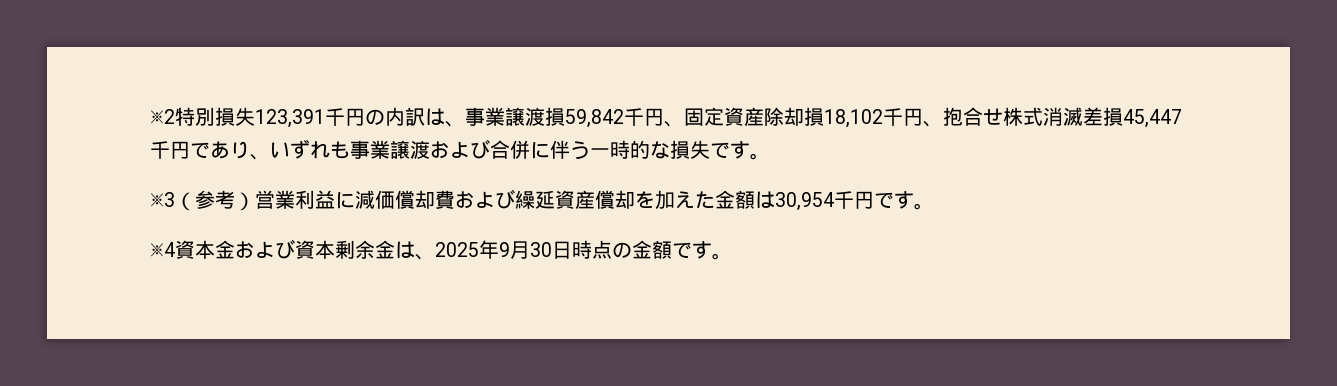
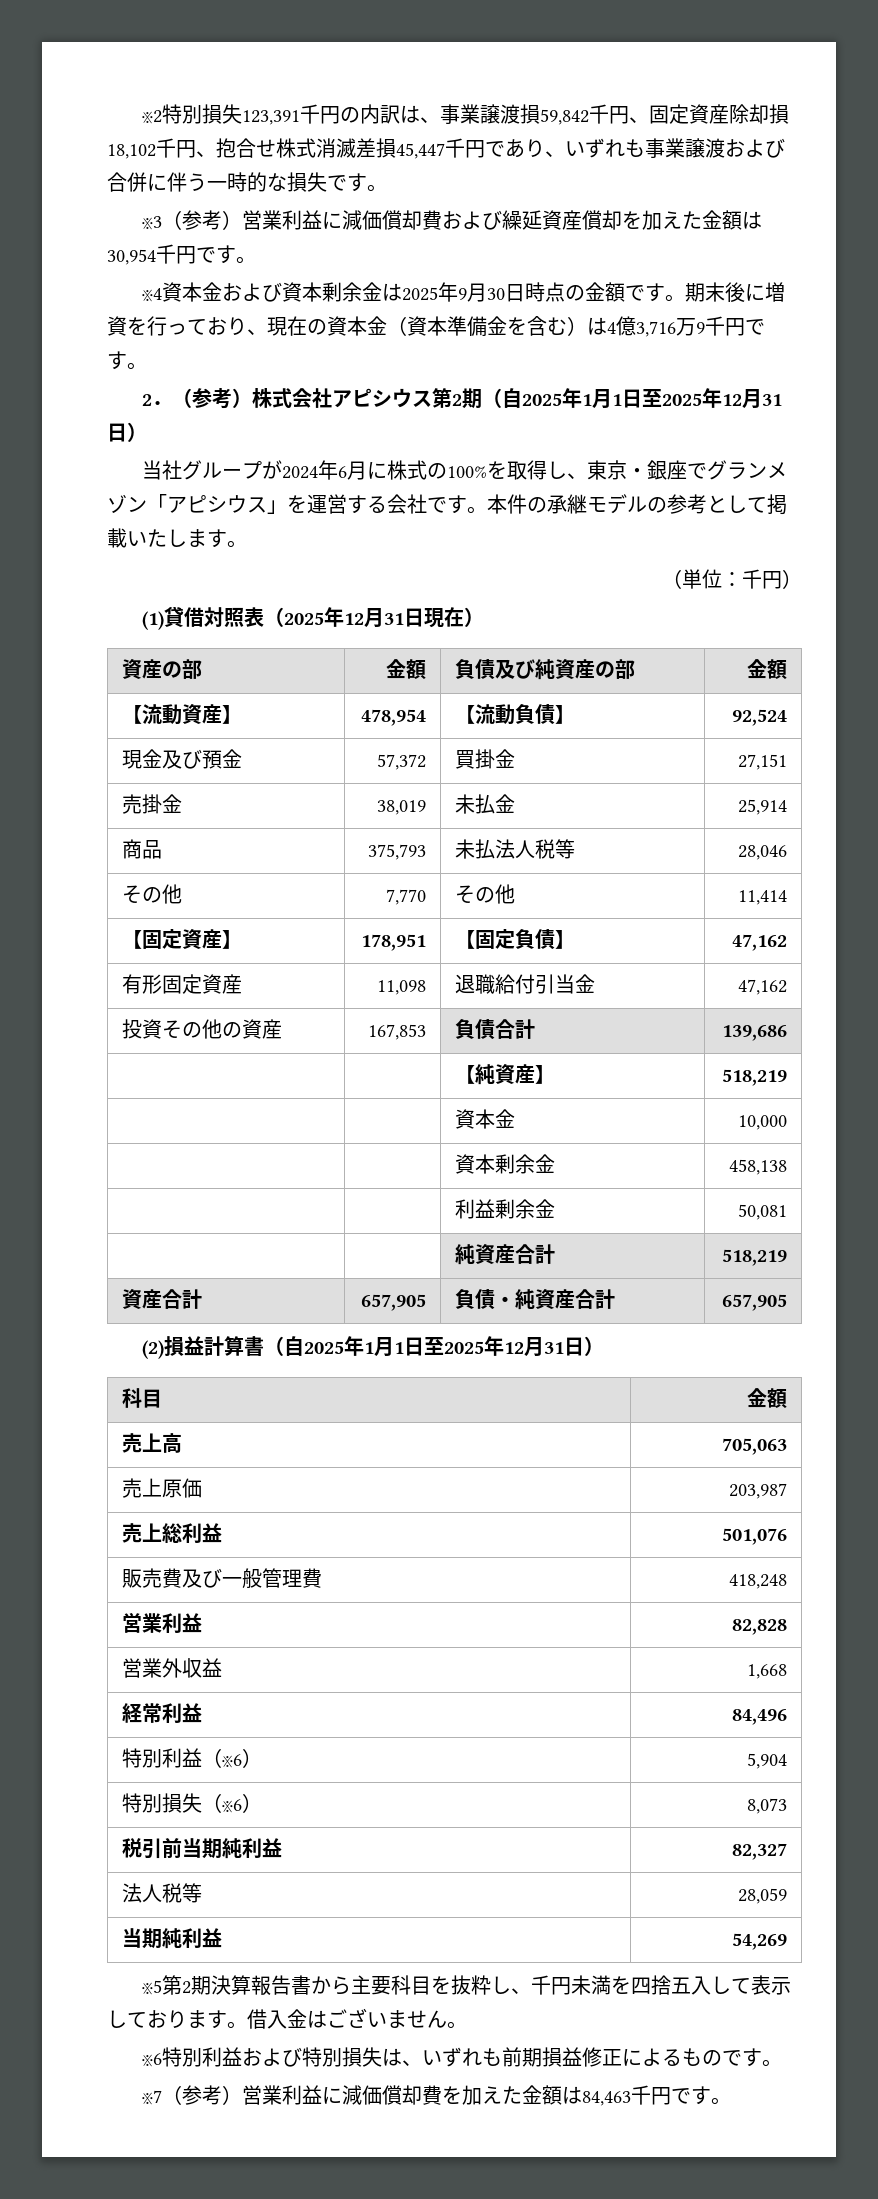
- ※4資本金および資本剰余金は、2025年9月30日時点の金額です。
+ ※4資本金および資本剰余金は2025年9月30日時点の金額です。
+ 期末後に増資を行っており、現在の資本金（資本準備金を含む）は4億3,716万9千円です。
+ 2．（参考）株式会社アピシウス第2期（自2025年1月1日至2025年12月31日）
+ 当社グループが2024年6月に株式の100%を取得し、東京・銀座でグランメゾン「アピシウス」を運営する会社です。本件の承継モデルの参考として掲載いたします。
+ （単位：千円）
+ (1)貸借対照表（2025年12月31日現在）
+ 資産の部 | 金額 | 負債及び純資産の部 | 金額
+ 【流動資産】 | 478,954 | 【流動負債】 | 92,524
+ 現金及び預金 | 57,372 | 買掛金 | 27,151
+ 売掛金 | 38,019 | 未払金 | 25,914
+ 商品 | 375,793 | 未払法人税等 | 28,046
+ その他 | 7,770 | その他 | 11,414
+ 【固定資産】 | 178,951 | 【固定負債】 | 47,162
+ 有形固定資産 | 11,098 | 退職給付引当金 | 47,162
+ 投資その他の資産 | 167,853 | 負債合計 | 139,686
+ | | 【純資産】 | 518,219
+ | | 資本金 | 10,000
+ | | 資本剰余金 | 458,138
+ | | 利益剰余金 | 50,081
+ | | 純資産合計 | 518,219
+ 資産合計 | 657,905 | 負債・純資産合計 | 657,905
+ (2)損益計算書（自2025年1月1日至2025年12月31日）
+ 科目 | 金額
+ 売上高 | 705,063
+ 売上原価 | 203,987
+ 売上総利益 | 501,076
+ 販売費及び一般管理費 | 418,248
+ 営業利益 | 82,828
+ 営業外収益 | 1,668
+ 経常利益 | 84,496
+ 特別利益（※6） | 5,904
+ 特別損失（※6） | 8,073
+ 税引前当期純利益 | 82,327
+ 法人税等 | 28,059
+ 当期純利益 | 54,269
+ ※5第2期決算報告書から主要科目を抜粋し、千円未満を四捨五入して表示しております。借入金はございません。
+ ※6特別利益および特別損失は、いずれも前期損益修正によるものです。
+ ※7（参考）営業利益に減価償却費を加えた金額は84,463千円です。

